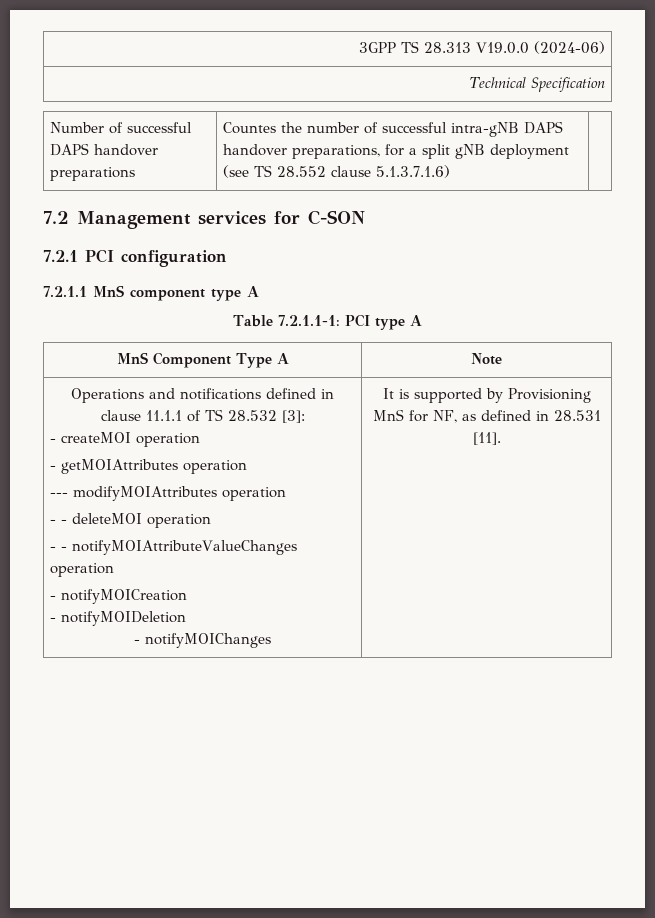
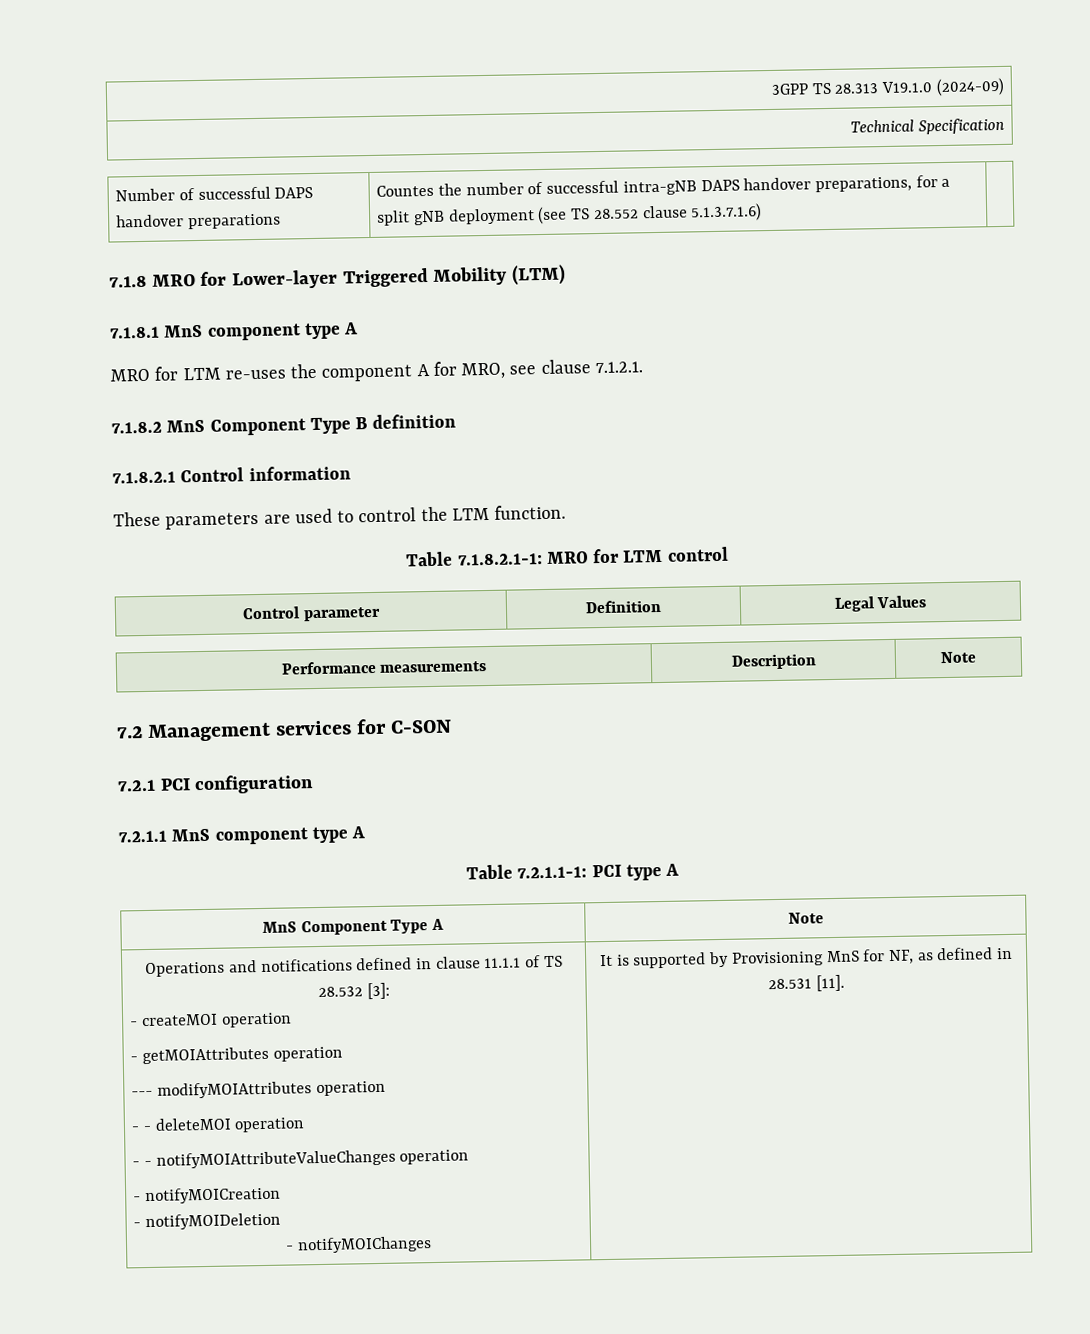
- 3GPP TS 28.313 V19.0.0 (2024-06)
+ 3GPP TS 28.313 V19.1.0 (2024-09)
+ 7.1.8 MRO for Lower-layer Triggered Mobility (LTM)
+ 7.1.8.1 MnS component type A
+ MRO for LTM re-uses the component A for MRO, see clause 7.1.2.1.
+ 7.1.8.2 MnS Component Type B definition
+ 7.1.8.2.1 Control information
+ These parameters are used to control the LTM function.
+ Table 7.1.8.2.1-1: MRO for LTM control
+ Control parameter | Definition | Legal Values
+ Performance measurements | Description | Note

